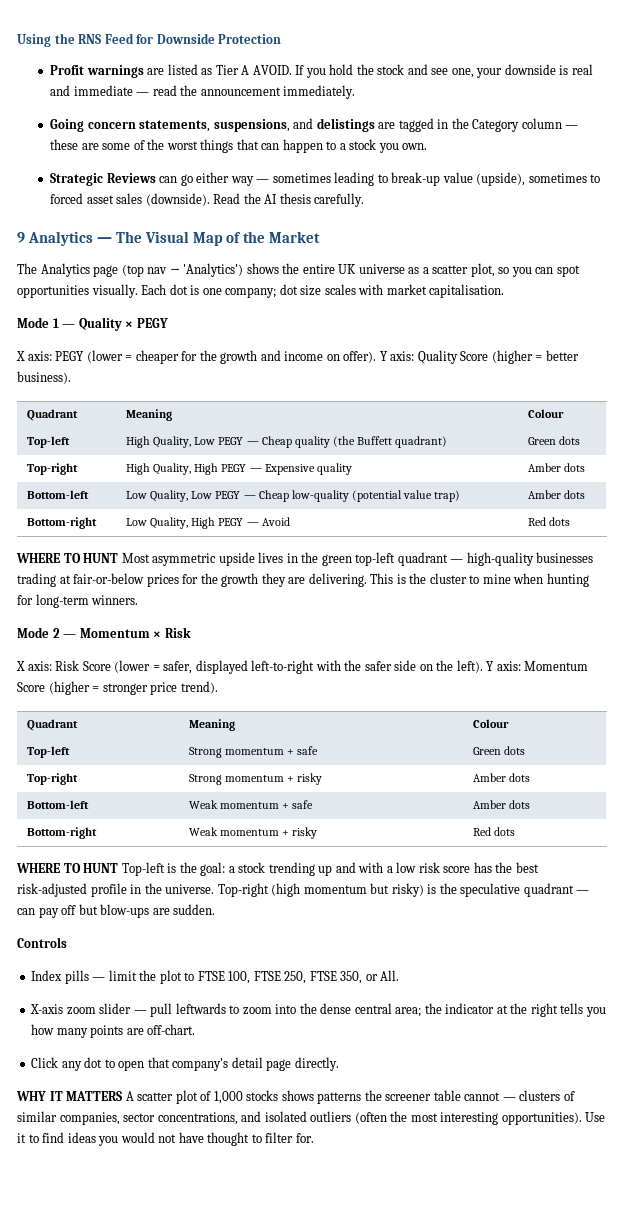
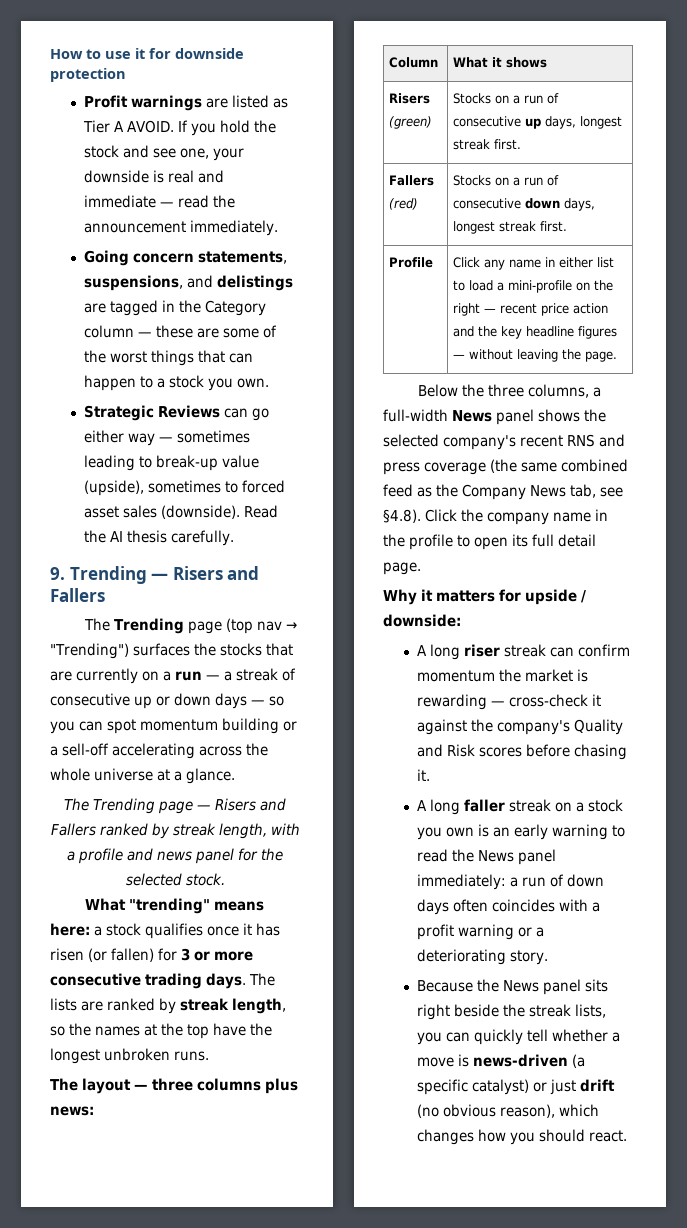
- Using the RNS Feed for Downside Protection
+ How to use it for downside protection
- 9 Analytics — The Visual Map of the Market
- The Analytics page (top nav → 'Analytics') shows the entire UK universe as a scatter plot, so you can spot opportunities visually. Each dot is one company; dot size scales with market capitalisation.
- Mode 1 — Quality × PEGY
- X axis: PEGY (lower = cheaper for the growth and income on offer). Y axis: Quality Score (higher = better business).
- Quadrant | Meaning | Colour
- Top-left | High Quality, Low PEGY — Cheap quality (the Buffett quadrant) | Green dots
- Top-right | High Quality, High PEGY — Expensive quality | Amber dots
- Bottom-left | Low Quality, Low PEGY — Cheap low-quality (potential value trap) | Amber dots
- Bottom-right | Low Quality, High PEGY — Avoid | Red dots
- WHERE TO HUNT Most asymmetric upside lives in the green top-left quadrant — high-quality businesses trading at fair-or-below prices for the growth they are delivering. This is the cluster to mine when hunting for long-term winners.
- Mode 2 — Momentum × Risk
- X axis: Risk Score (lower = safer, displayed left-to-right with the safer side on the left). Y axis: Momentum Score (higher = stronger price trend).
- Quadrant | Meaning | Colour
- Top-left | Strong momentum + safe | Green dots
- Top-right | Strong momentum + risky | Amber dots
- Bottom-left | Weak momentum + safe | Amber dots
- Bottom-right | Weak momentum + risky | Red dots
- WHERE TO HUNT Top-left is the goal: a stock trending up and with a low risk score has the best risk-adjusted profile in the universe. Top-right (high momentum but risky) is the speculative quadrant — can pay off but blow-ups are sudden.
- Controls
- Index pills — limit the plot to FTSE 100, FTSE 250, FTSE 350, or All.
- X-axis zoom slider — pull leftwards to zoom into the dense central area; the indicator at the right tells you how many points are off-chart.
- Click any dot to open that company's detail page directly.
- WHY IT MATTERS A scatter plot of 1,000 stocks shows patterns the screener table cannot — clusters of similar companies, sector concentrations, and isolated outliers (often the most interesting opportunities). Use it to find ideas you would not have thought to filter for.
+ 9. Trending — Risers and Fallers
+ The Trending page (top nav → "Trending") surfaces the stocks that are currently on a run — a streak of consecutive up or down days — so you can spot momentum building or a sell-off accelerating across the whole universe at a glance.
+ The Trending page — Risers and Fallers ranked by streak length, with a profile and news panel for the selected stock.
+ What "trending" means here: a stock qualifies once it has risen (or fallen) for 3 or more consecutive trading days. The lists are ranked by streak length, so the names at the top have the longest unbroken runs.
+ The layout — three columns plus news:
+ Column | What it shows
+ Risers (green) | Stocks on a run of consecutive up days, longest streak first.
+ Fallers (red) | Stocks on a run of consecutive down days, longest streak first.
+ Profile | Click any name in either list to load a mini-profile on the right — recent price action and the key headline figures — without leaving the page.
+ Below the three columns, a full-width News panel shows the selected company's recent RNS and press coverage (the same combined feed as the Company News tab, see §4.8). Click the company name in the profile to open its full detail page.
+ Why it matters for upside / downside:
+ A long riser streak can confirm momentum the market is rewarding — cross-check it against the company's Quality and Risk scores before chasing it.
+ A long faller streak on a stock you own is an early warning to read the News panel immediately: a run of down days often coincides with a profit warning or a deteriorating story.
+ Because the News panel sits right beside the streak lists, you can quickly tell whether a move is news-driven (a specific catalyst) or just drift (no obvious reason), which changes how you should react.

